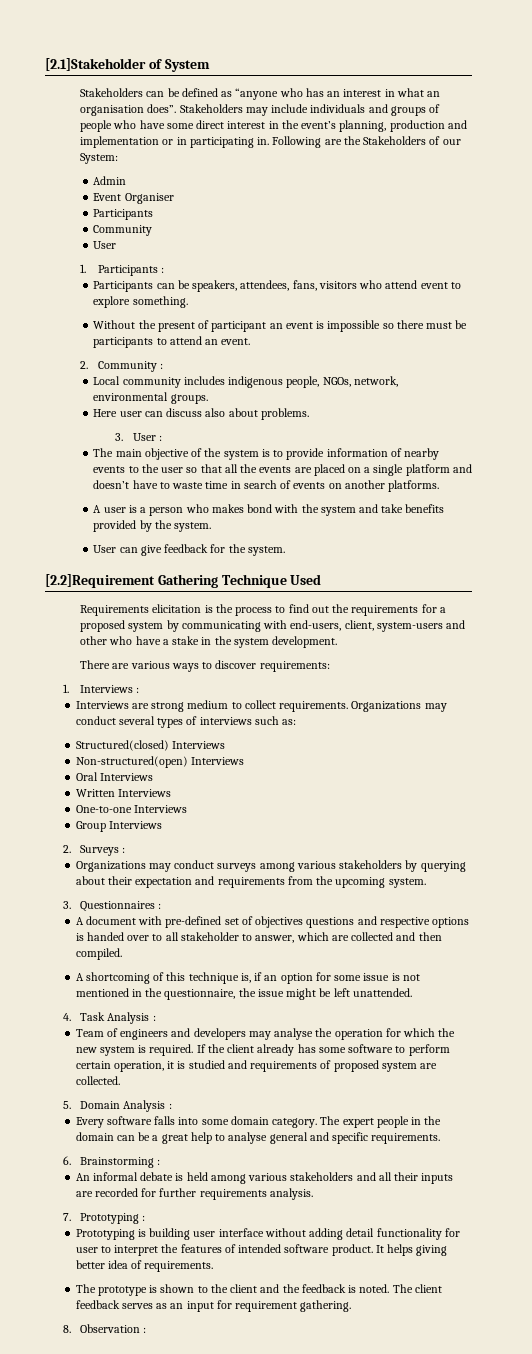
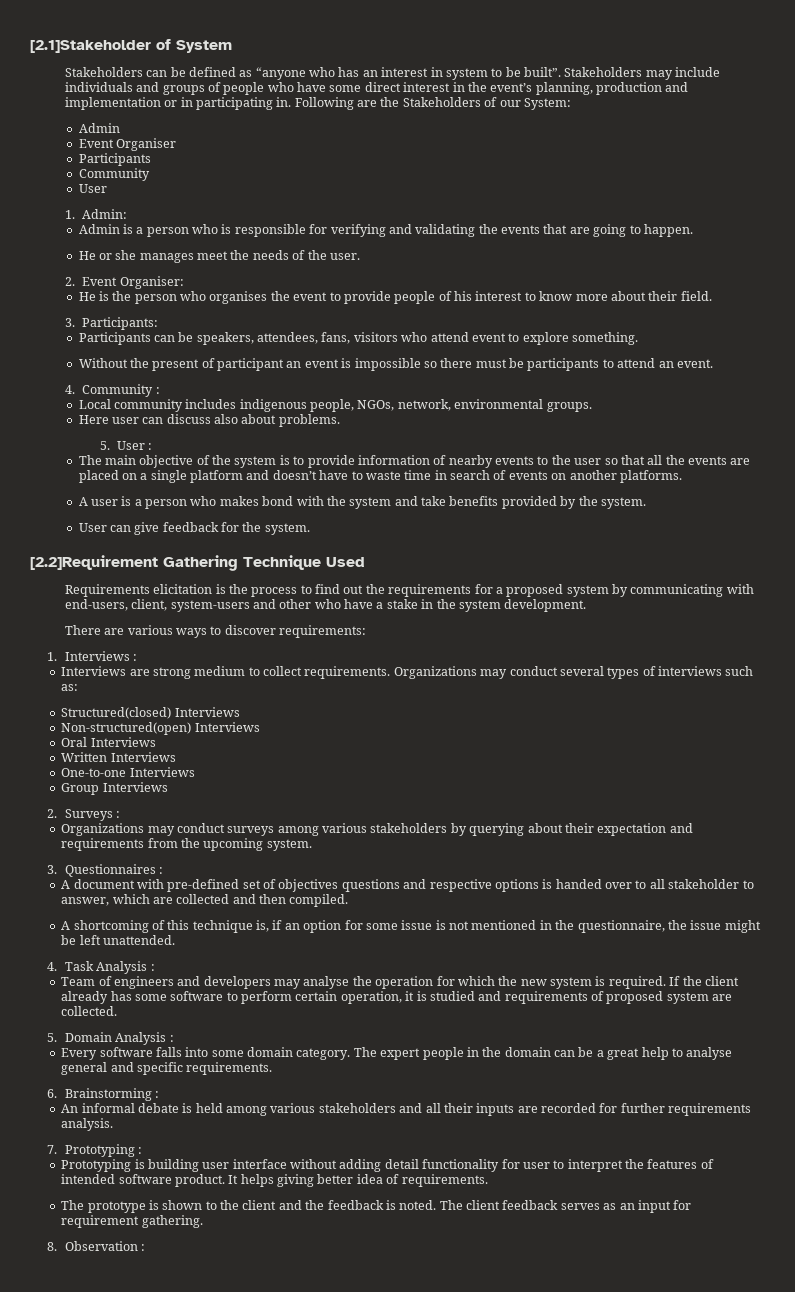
- Stakeholders can be defined as “anyone who has an interest in what an organisation does”.
+ Stakeholders can be defined as “anyone who has an interest in system to be built”.
- 1. Participants :
+ 1. Admin:
+ Admin is a person who is responsible for verifying and validating the events that are going to happen.
+ He or she manages meet the needs of the user.
+ 2. Event Organiser:
+ He is the person who organises the event to provide people of his interest to know more about their field.
+ 3. Participants:
- 2. Community :
+ 4. Community :
- 3. User :
+ 5. User :

